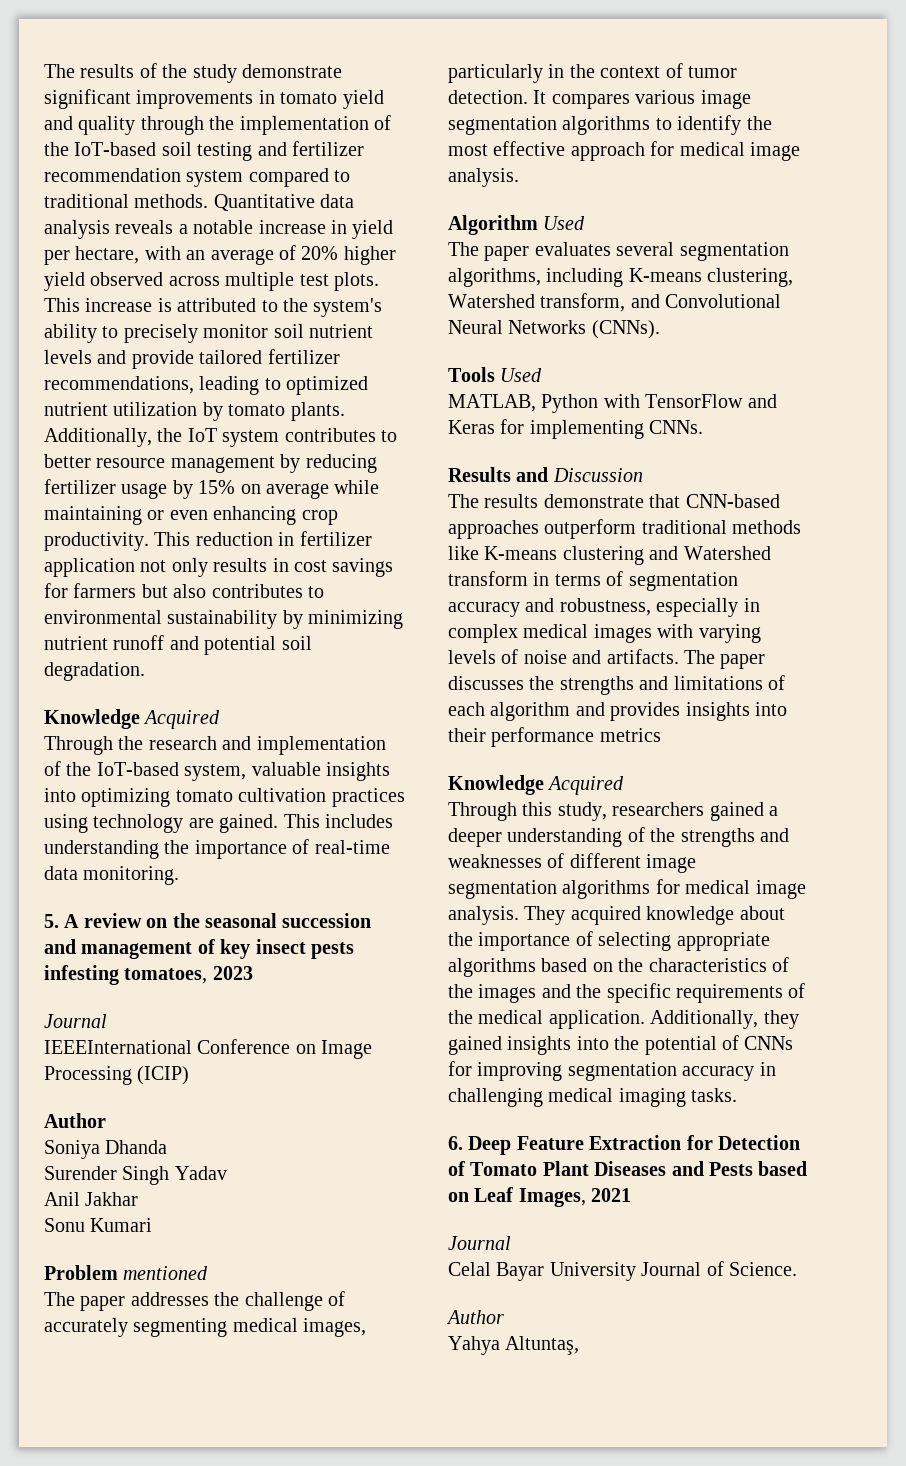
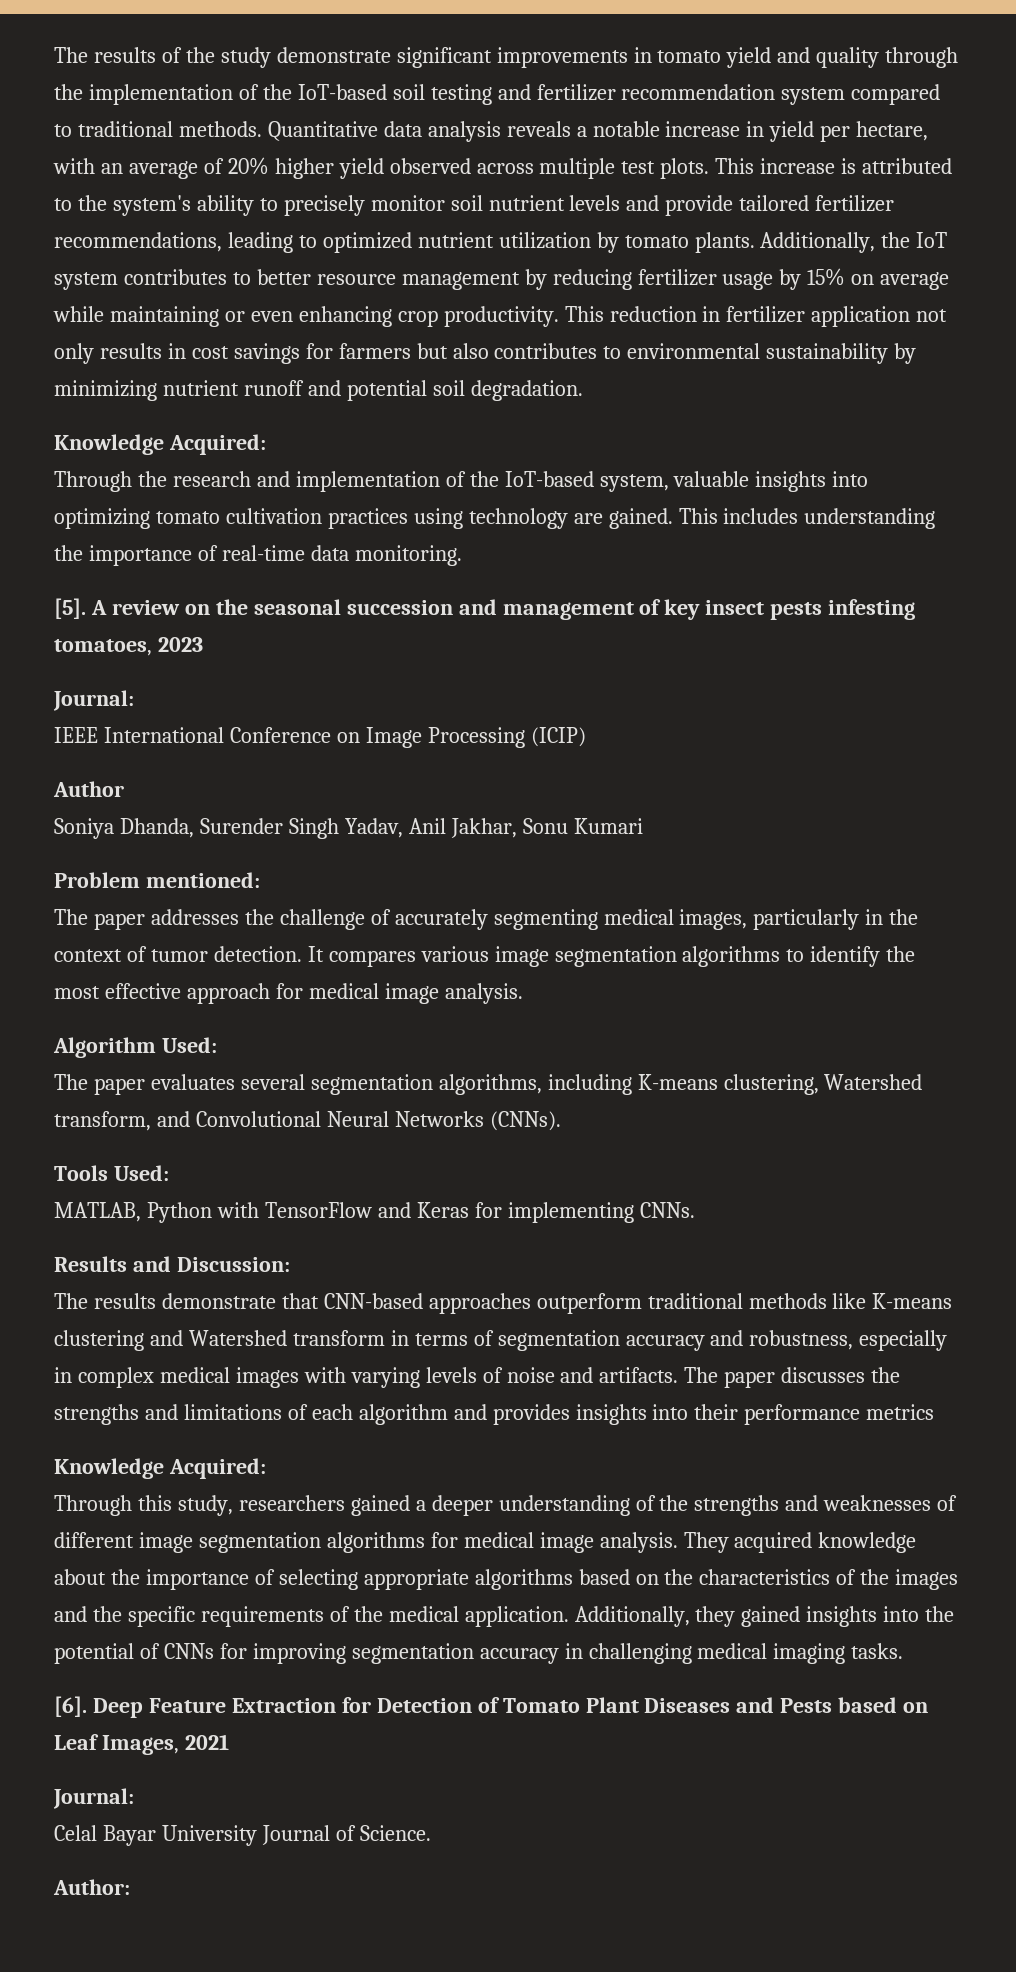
  This reduction in fertilizer application not only results in cost savings for farmers but also contributes to environmental sustainability by minimizing nutrient runoff and potential soil degradation.
- Knowledge Acquired
+ Knowledge Acquired:
- 5. A review on the seasonal succession and management of key insect pests infesting tomatoes, 2023
- Journal
- IEEEInternational Conference on Image Processing (ICIP)
+ [5]. A review on the seasonal succession and management of key insect pests infesting tomatoes, 2023
+ Journal:
+ IEEE International Conference on Image Processing (ICIP)
- Soniya Dhanda
- Surender Singh Yadav
- Anil Jakhar
- Sonu Kumari
+ Soniya Dhanda, Surender Singh Yadav, Anil Jakhar, Sonu Kumari
- Problem mentioned
+ Problem mentioned:
- Algorithm Used
+ Algorithm Used:
- Tools Used
+ Tools Used:
- Results and Discussion
+ Results and Discussion:
  The paper discusses the strengths and limitations of each algorithm and provides insights into their performance metrics
- Knowledge Acquired
+ Knowledge Acquired:
- 6. Deep Feature Extraction for Detection of Tomato Plant Diseases and Pests based on Leaf Images, 2021
- Journal
+ [6]. Deep Feature Extraction for Detection of Tomato Plant Diseases and Pests based on Leaf Images, 2021
+ Journal:
  Celal Bayar University Journal of Science.
- Author
- Yahya Altuntaş,
+ Author:

